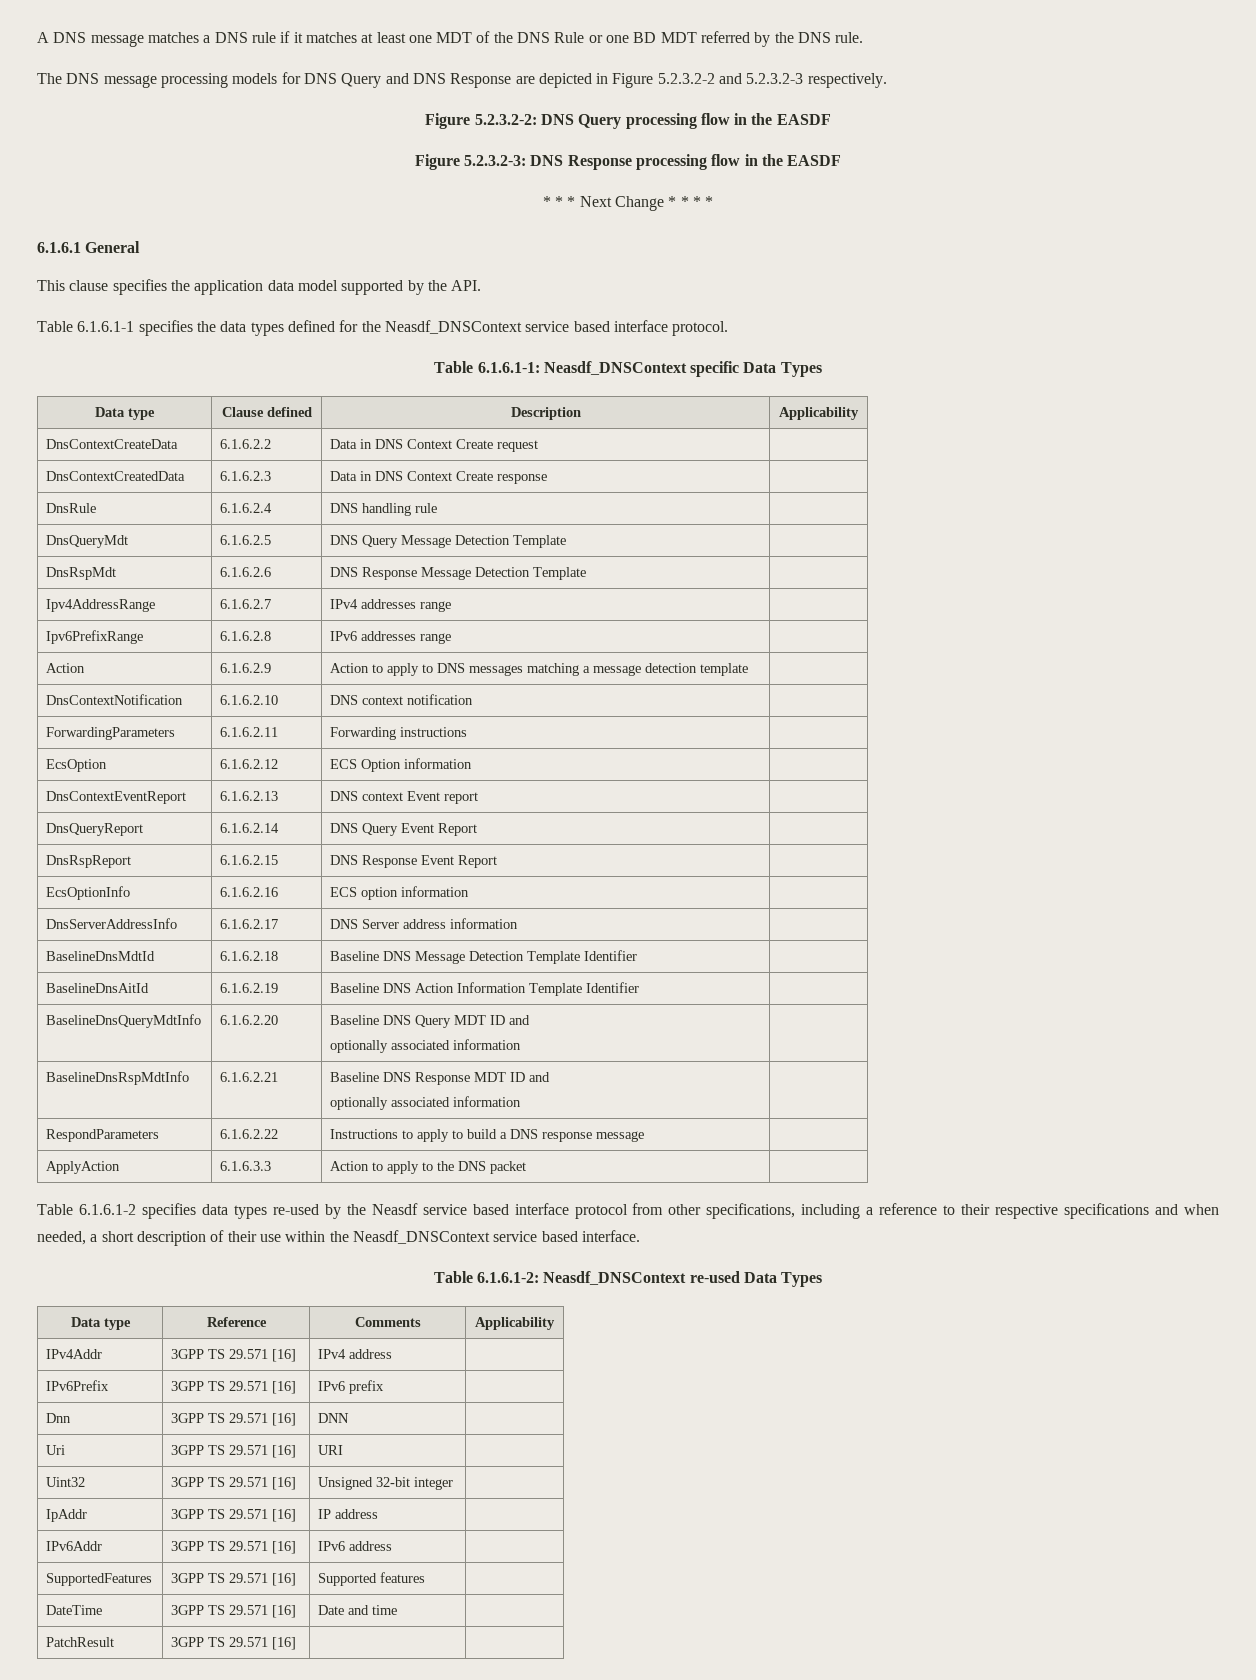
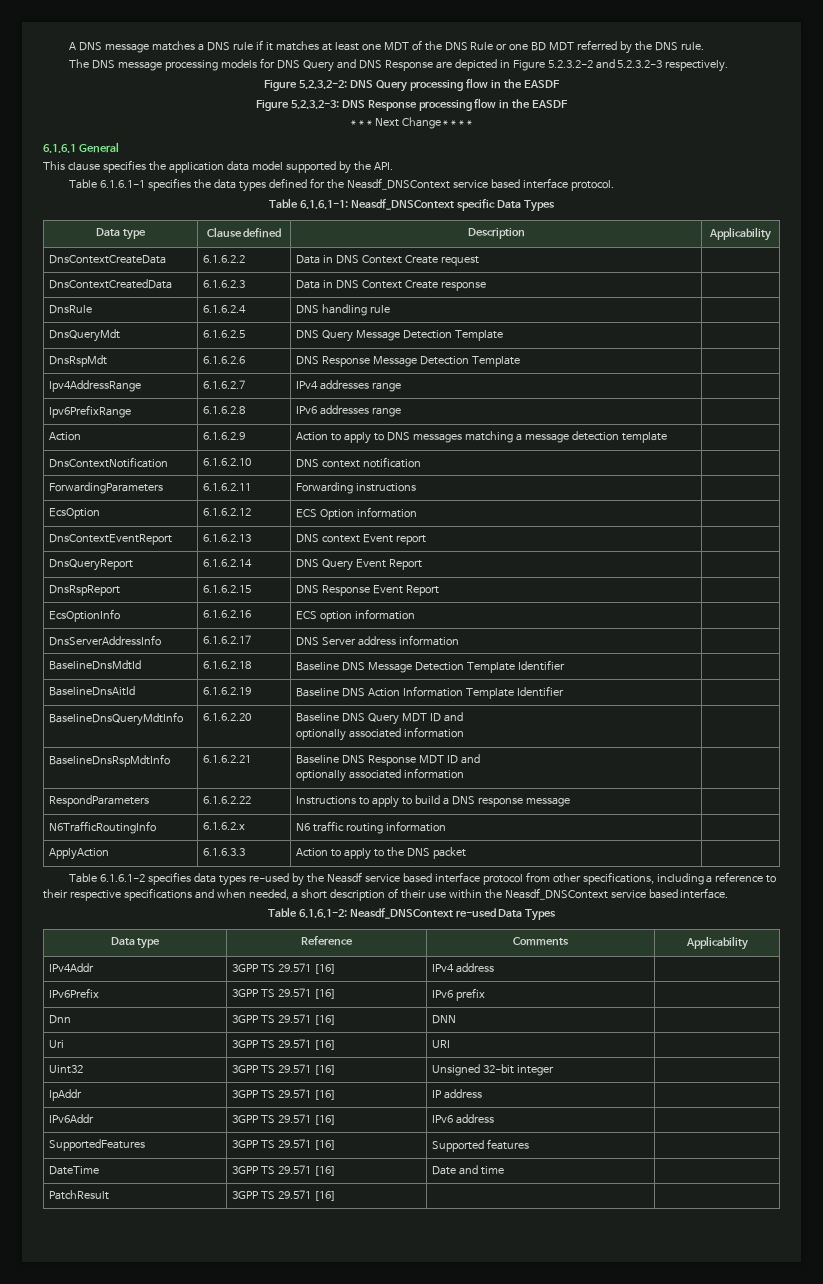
+ N6TrafficRoutingInfo | 6.1.6.2.x | N6 traffic routing information |

